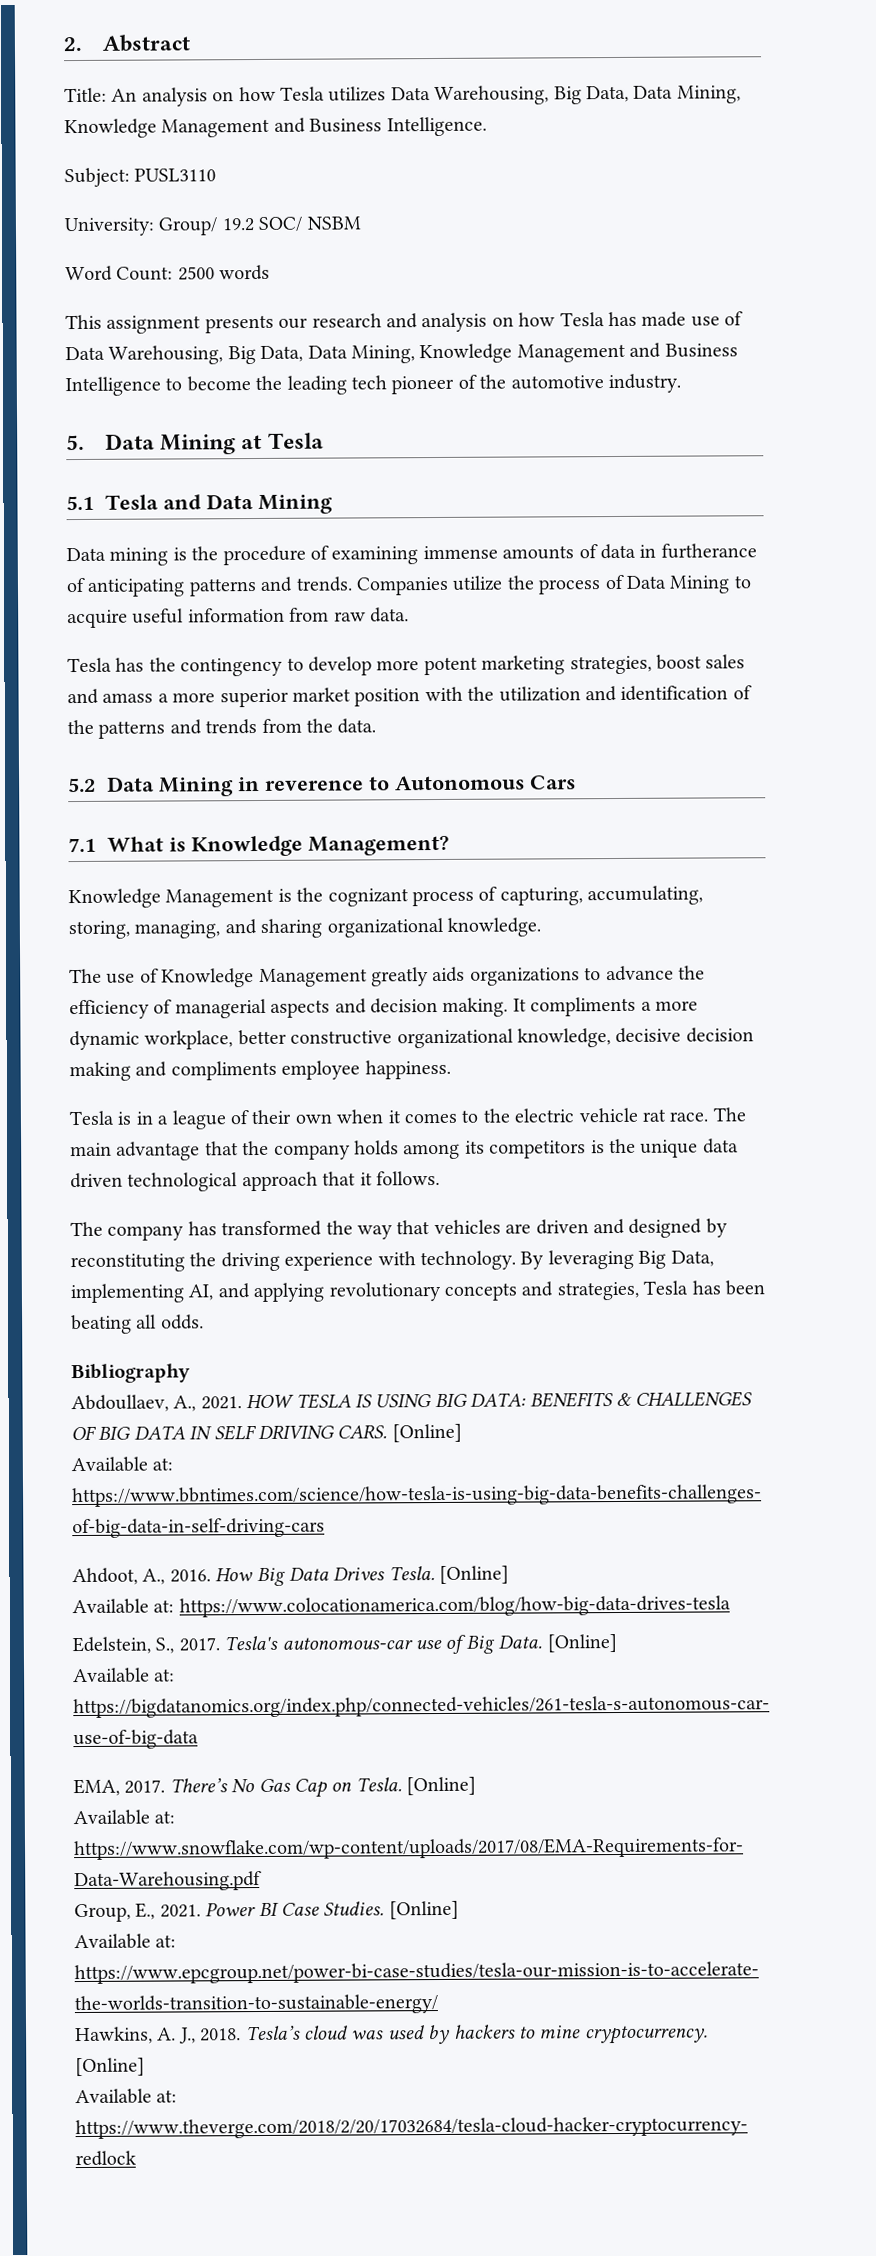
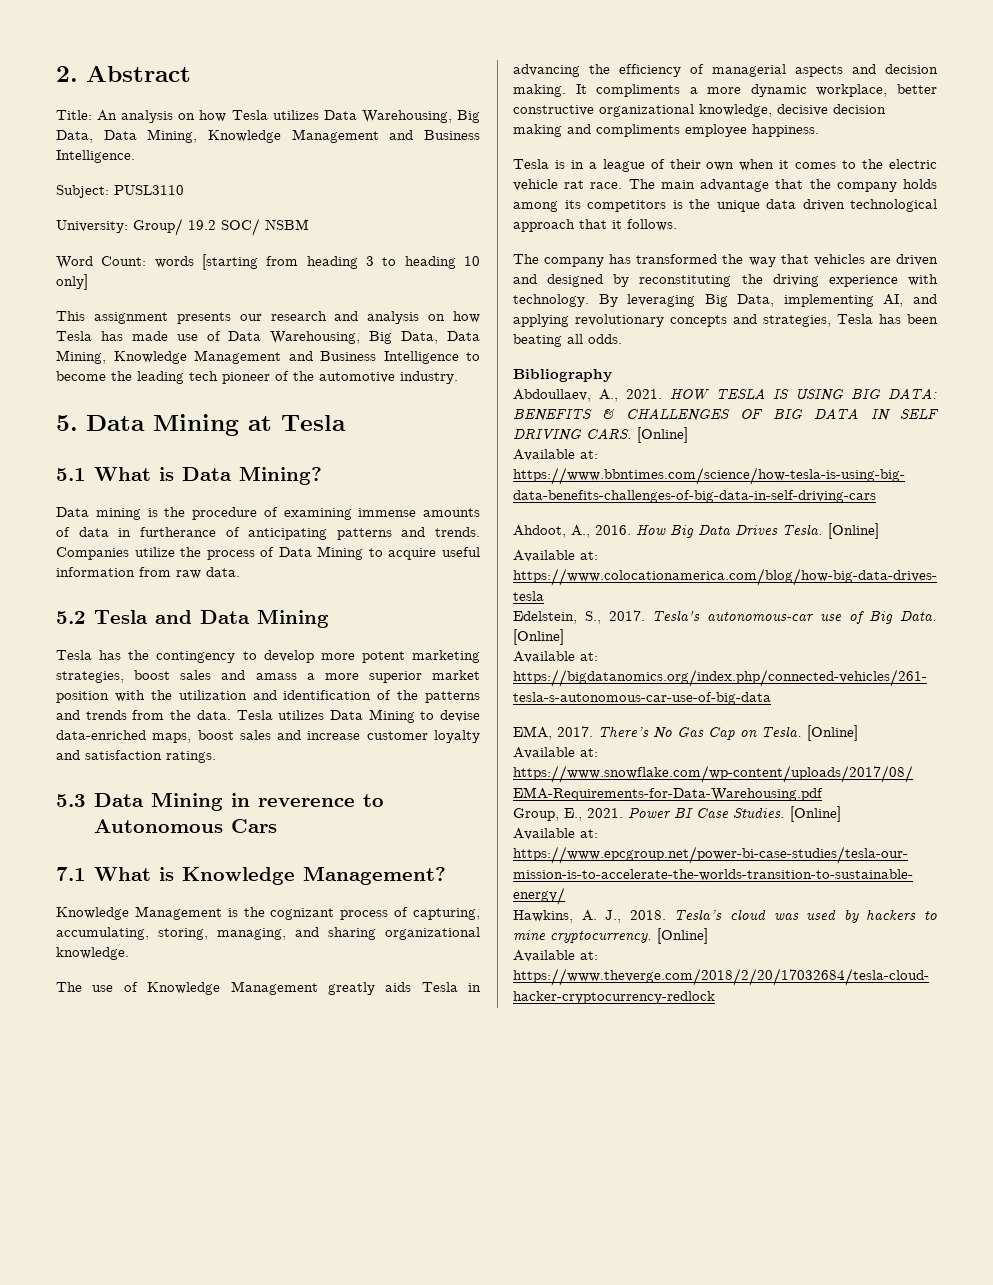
- Word Count: 2500 words
+ Word Count: words [starting from heading 3 to heading 10 only]
- 5.1 Tesla and Data Mining
+ 5.1 What is Data Mining?
+ 5.2 Tesla and Data Mining
- Tesla has the contingency to develop more potent marketing strategies, boost sales and amass a more superior market position with the utilization and identification of the patterns and trends from the data.
- 5.2 Data Mining in reverence to Autonomous Cars
+ Tesla has the contingency to develop more potent marketing strategies, boost sales and amass a more superior market position with the utilization and identification of the patterns and trends from the data. Tesla utilizes Data Mining to devise data-enriched maps, boost sales and increase customer loyalty and satisfaction ratings.
+ 5.3 Data Mining in reverence to Autonomous Cars
- The use of Knowledge Management greatly aids organizations to advance the efficiency of managerial aspects and decision making.
+ The use of Knowledge Management greatly aids Tesla in advancing the efficiency of managerial aspects and decision making.

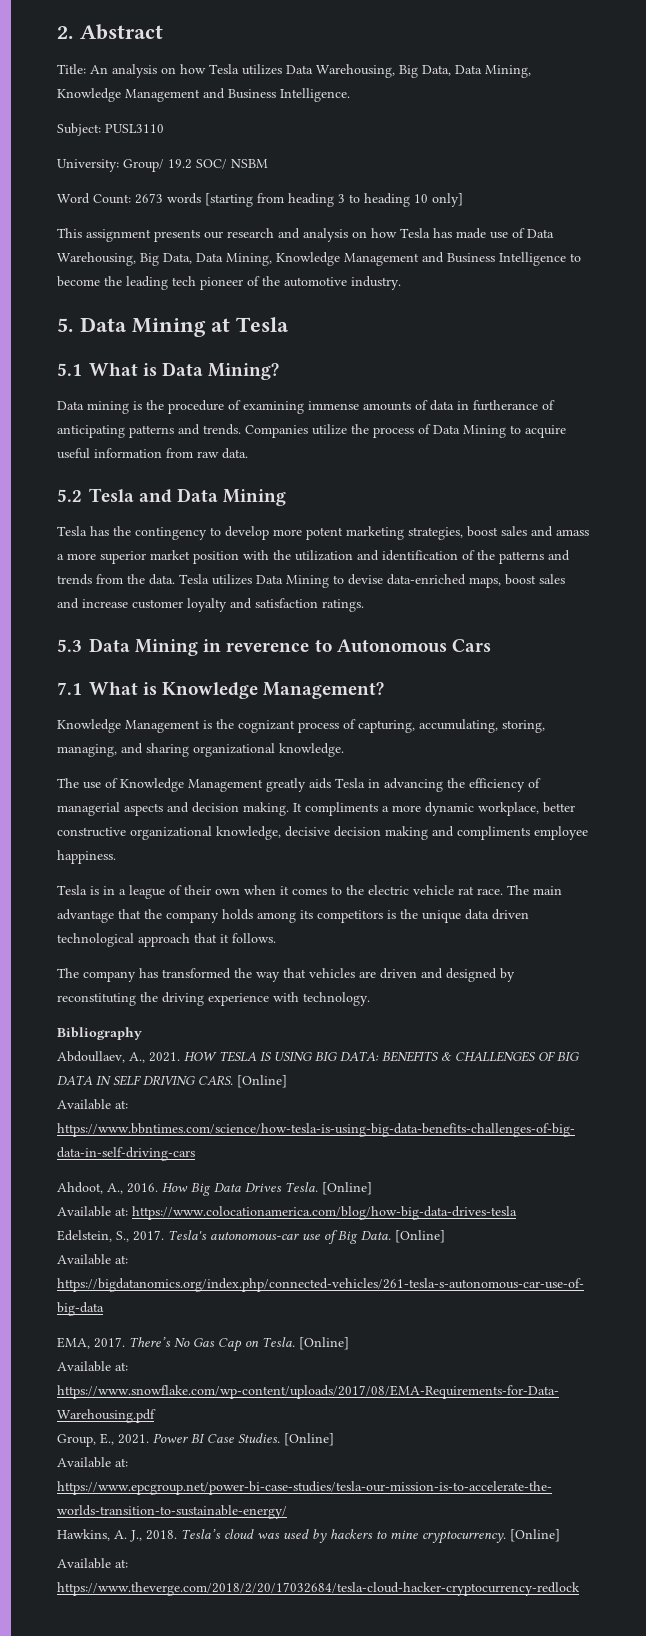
- Word Count: words [starting from heading 3 to heading 10 only]
+ Word Count: 2673 words [starting from heading 3 to heading 10 only]
- By leveraging Big Data, implementing AI, and applying revolutionary concepts and strategies, Tesla has been beating all odds.

